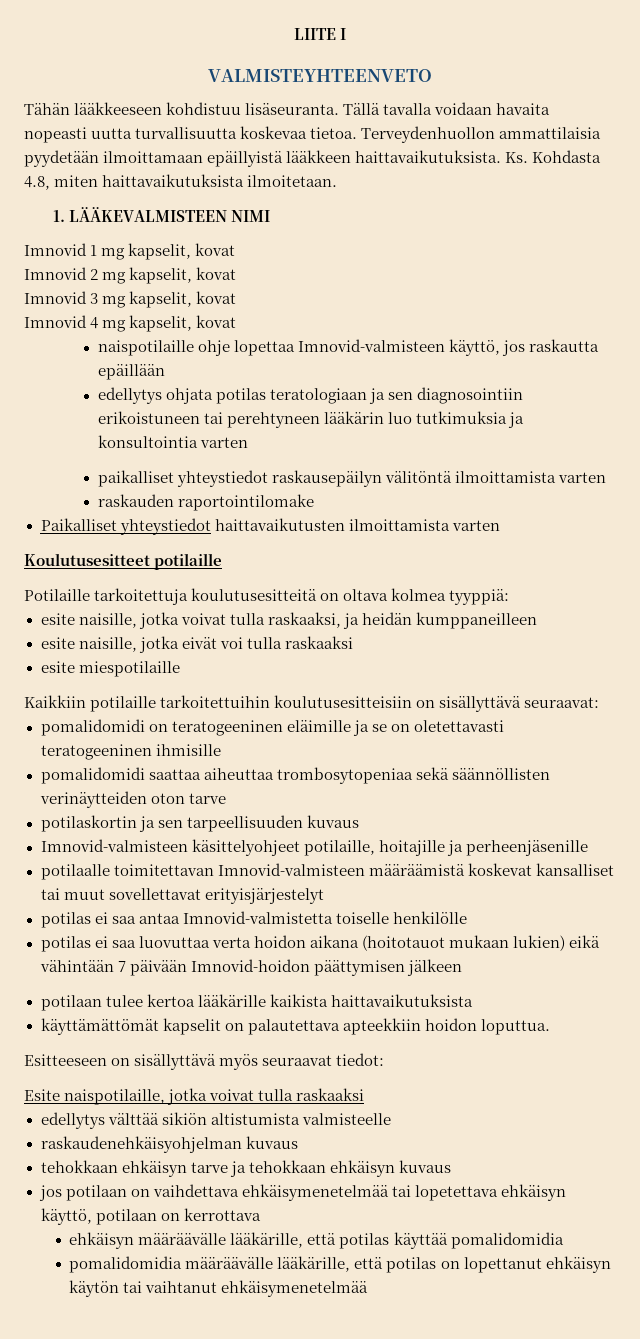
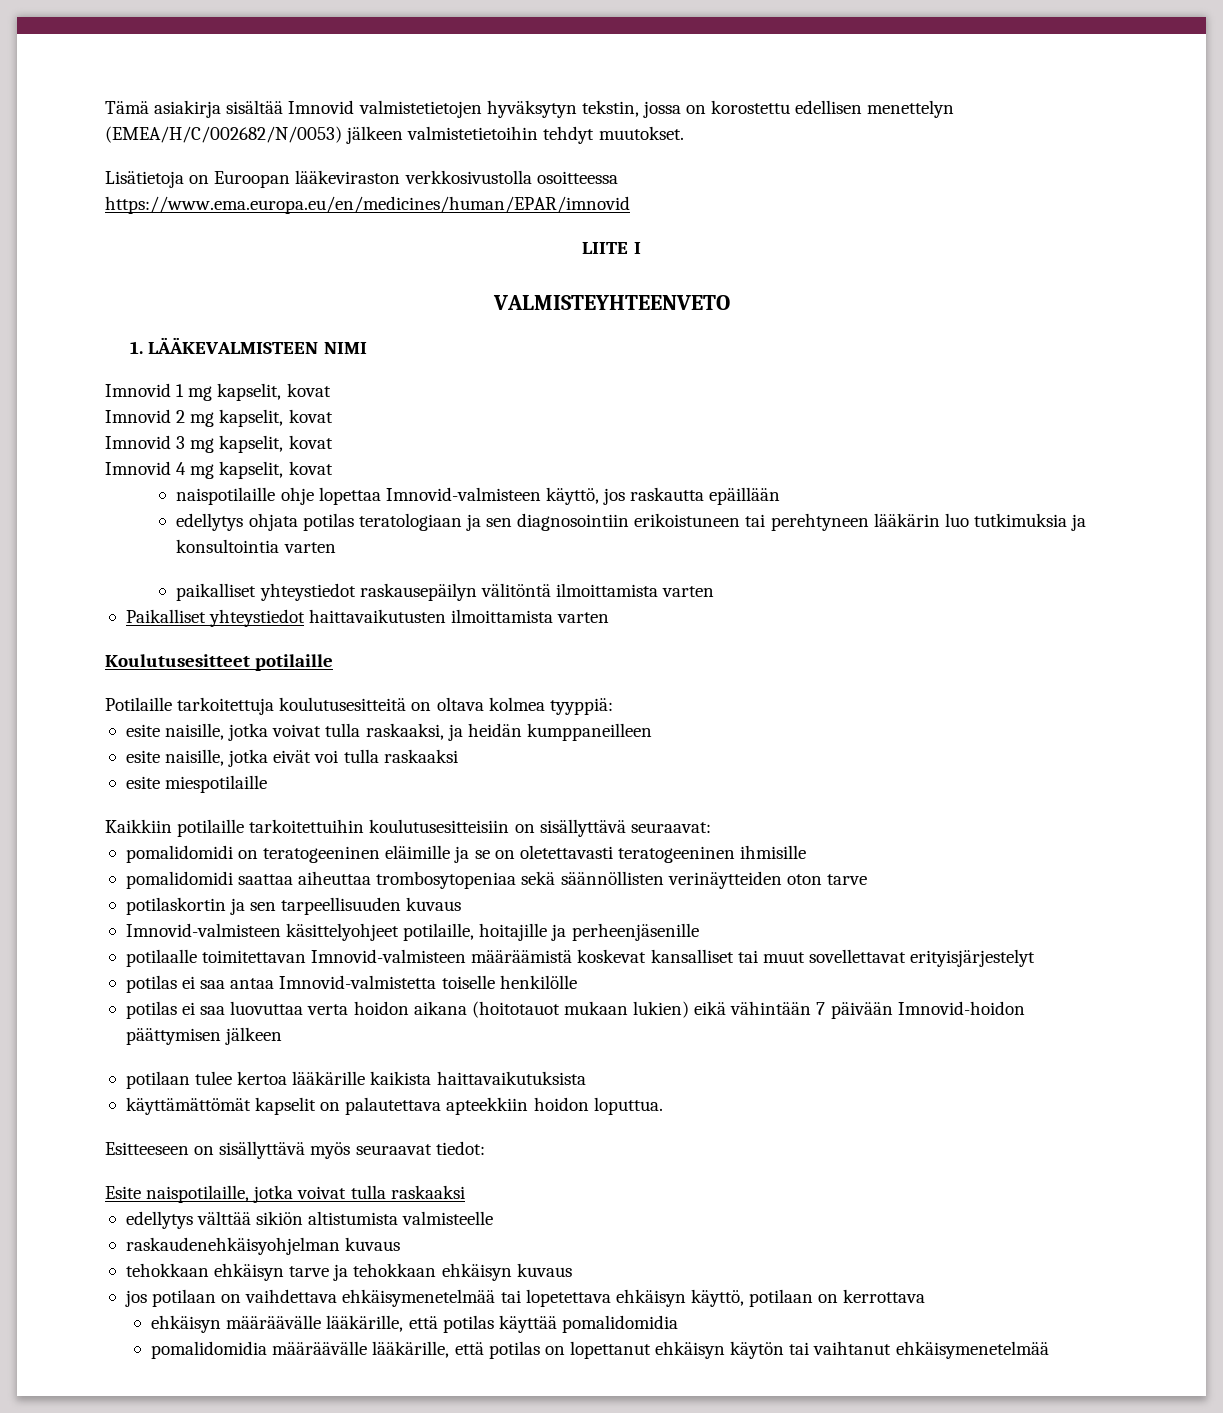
+ Tämä asiakirja sisältää Imnovid valmistetietojen hyväksytyn tekstin, jossa on korostettu edellisen menettelyn (EMEA/H/C/002682/N/0053) jälkeen valmistetietoihin tehdyt muutokset.
+ Lisätietoja on Euroopan lääkeviraston verkkosivustolla osoitteessa https://www.ema.europa.eu/en/medicines/human/EPAR/imnovid
  LIITE I
  VALMISTEYHTEENVETO
- Tähän lääkkeeseen kohdistuu lisäseuranta. Tällä tavalla voidaan havaita nopeasti uutta turvallisuutta koskevaa tietoa. Terveydenhuollon ammattilaisia pyydetään ilmoittamaan epäillyistä lääkkeen haittavaikutuksista. Ks. Kohdasta 4.8, miten haittavaikutuksista ilmoitetaan.
- raskauden raportointilomake

